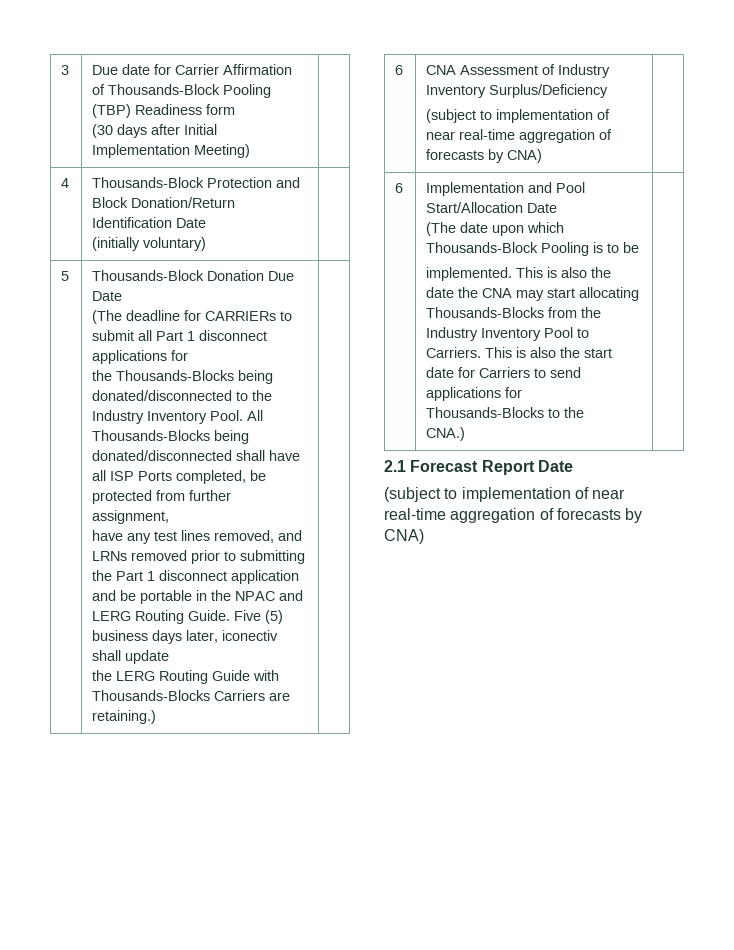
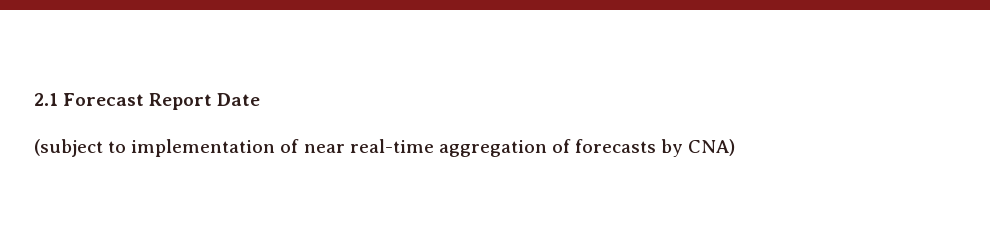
- 3 | Due date for Carrier Affirmation of Thousands-Block Pooling (TBP) Readiness form
- (30 days after Initial Implementation Meeting) |
- 4 | Thousands-Block Protection and Block Donation/Return Identification Date
- (initially voluntary) |
- 5 | Thousands-Block Donation Due Date
- (The deadline for CARRIERs to submit all Part 1 disconnect applications for
- the Thousands-Blocks being donated/disconnected to the Industry Inventory Pool. All Thousands-Blocks being donated/disconnected shall have all ISP Ports completed, be protected from further assignment,
- have any test lines removed, and LRNs removed prior to submitting the Part 1 disconnect application and be portable in the NPAC and LERG Routing Guide. Five (5) business days later, iconectiv shall update
- the LERG Routing Guide with Thousands-Blocks Carriers are retaining.) |
- 6 | CNA Assessment of Industry Inventory Surplus/Deficiency
- (subject to implementation of near real-time aggregation of forecasts by CNA) |
- 6 | Implementation and Pool Start/Allocation Date
- (The date upon which Thousands-Block Pooling is to be
- implemented. This is also the date the CNA may start allocating Thousands-Blocks from the Industry Inventory Pool to Carriers. This is also the start date for Carriers to send applications for Thousands-Blocks to the
- CNA.)

